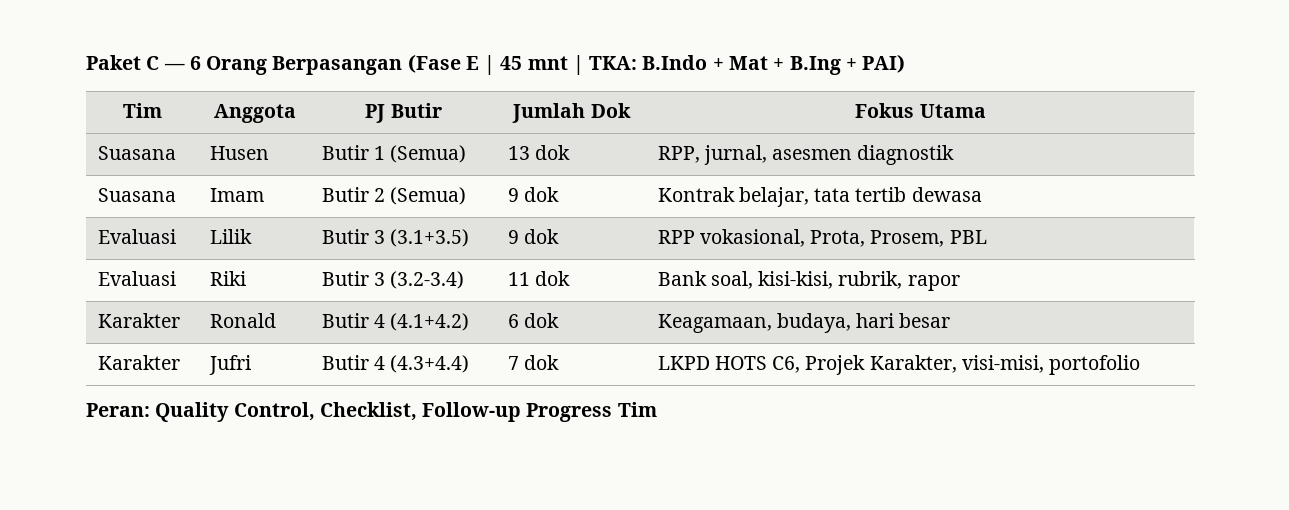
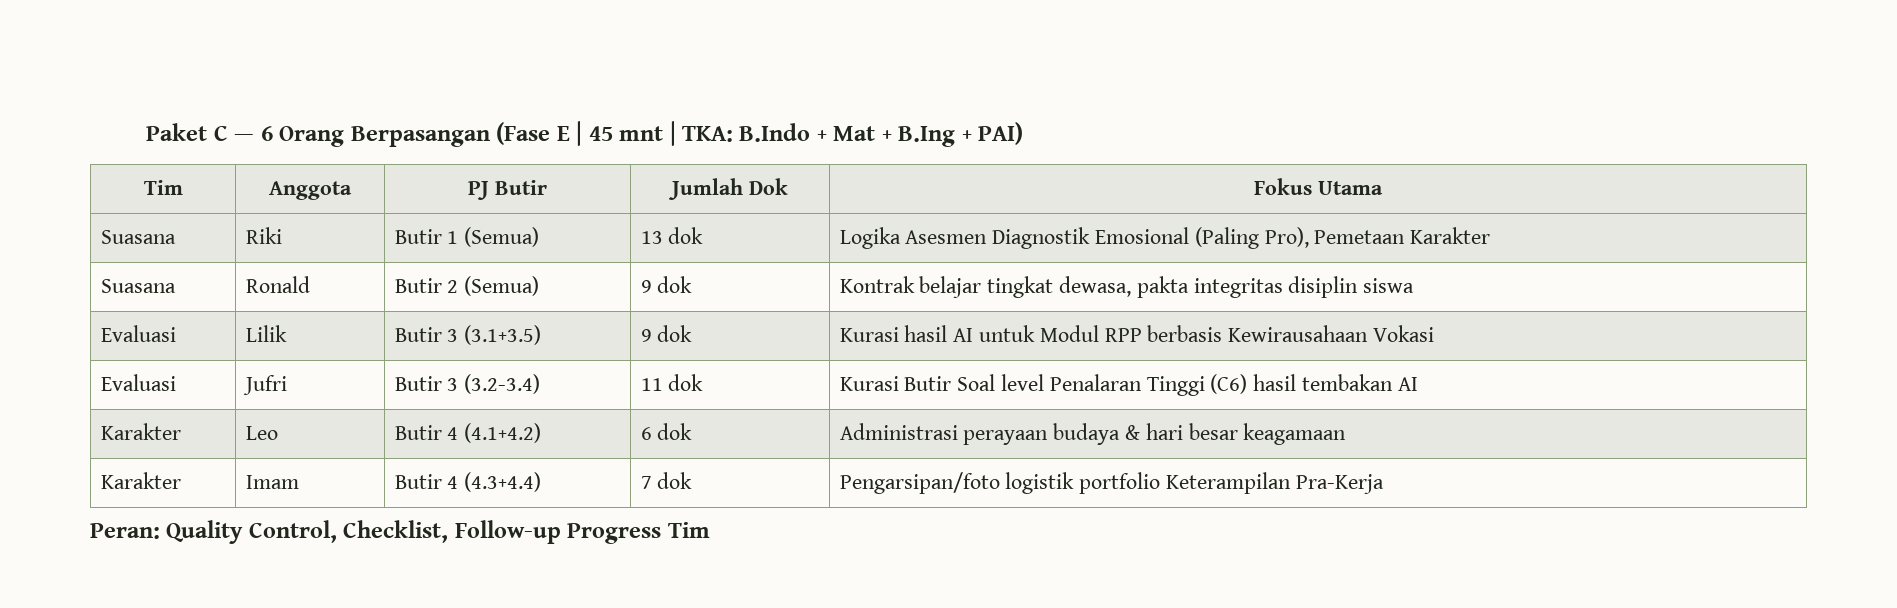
- Suasana | Husen | Butir 1 (Semua) | 13 dok | RPP, jurnal, asesmen diagnostik
- Suasana | Imam | Butir 2 (Semua) | 9 dok | Kontrak belajar, tata tertib dewasa
+ Suasana | Riki | Butir 1 (Semua) | 13 dok | Logika Asesmen Diagnostik Emosional (Paling Pro), Pemetaan Karakter
+ Suasana | Ronald | Butir 2 (Semua) | 9 dok | Kontrak belajar tingkat dewasa, pakta integritas disiplin siswa
- Evaluasi | Lilik | Butir 3 (3.1+3.5) | 9 dok | RPP vokasional, Prota, Prosem, PBL
- Evaluasi | Riki | Butir 3 (3.2-3.4) | 11 dok | Bank soal, kisi-kisi, rubrik, rapor
- Karakter | Ronald | Butir 4 (4.1+4.2) | 6 dok | Keagamaan, budaya, hari besar
- Karakter | Jufri | Butir 4 (4.3+4.4) | 7 dok | LKPD HOTS C6, Projek Karakter, visi-misi, portofolio
+ Evaluasi | Lilik | Butir 3 (3.1+3.5) | 9 dok | Kurasi hasil AI untuk Modul RPP berbasis Kewirausahaan Vokasi
+ Evaluasi | Jufri | Butir 3 (3.2-3.4) | 11 dok | Kurasi Butir Soal level Penalaran Tinggi (C6) hasil tembakan AI
+ Karakter | Leo | Butir 4 (4.1+4.2) | 6 dok | Administrasi perayaan budaya & hari besar keagamaan
+ Karakter | Imam | Butir 4 (4.3+4.4) | 7 dok | Pengarsipan/foto logistik portfolio Keterampilan Pra-Kerja

